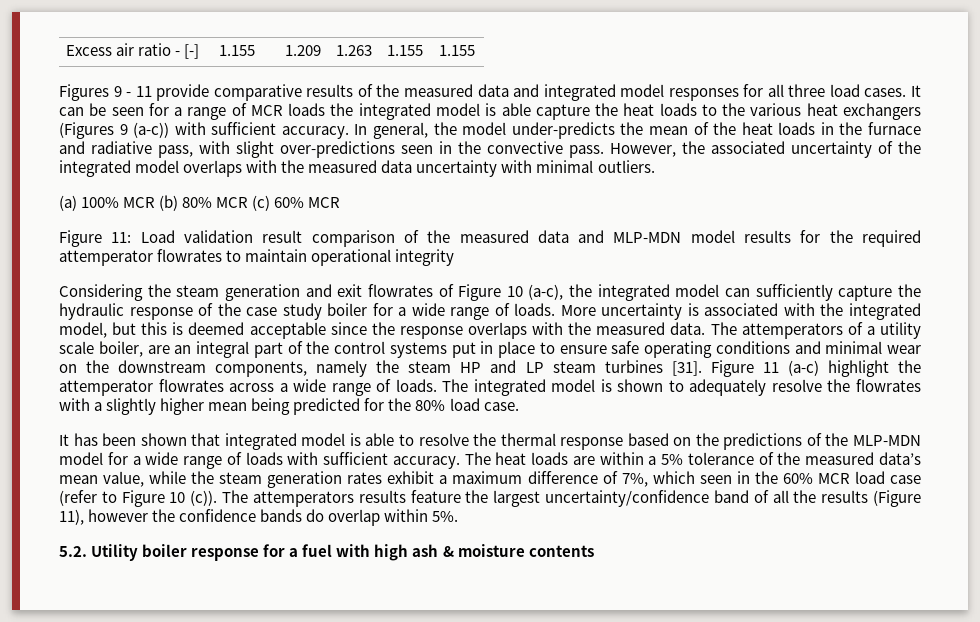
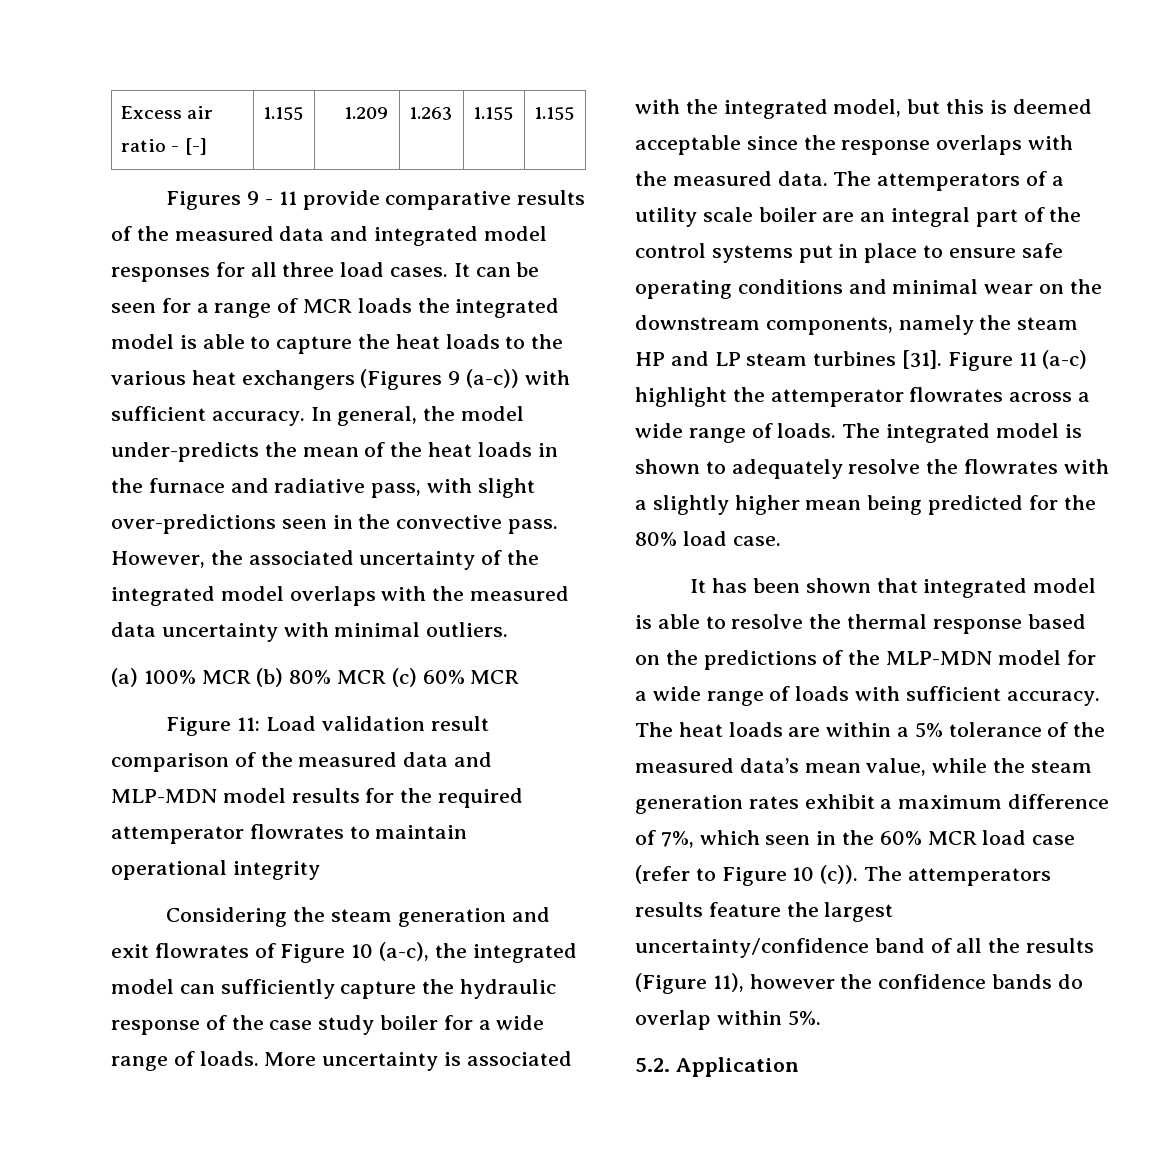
- It can be seen for a range of MCR loads the integrated model is able capture the heat loads to the various heat exchangers (Figures 9 (a-c)) with sufficient accuracy.
+ It can be seen for a range of MCR loads the integrated model is able to capture the heat loads to the various heat exchangers (Figures 9 (a-c)) with sufficient accuracy.
- The attemperators of a utility scale boiler, are an integral part of the control systems put in place to ensure safe operating conditions and minimal wear on the downstream components, namely the steam HP and LP steam turbines [31].
+ The attemperators of a utility scale boiler are an integral part of the control systems put in place to ensure safe operating conditions and minimal wear on the downstream components, namely the steam HP and LP steam turbines [31].
- 5.2. Utility boiler response for a fuel with high ash & moisture contents
+ 5.2. Application

